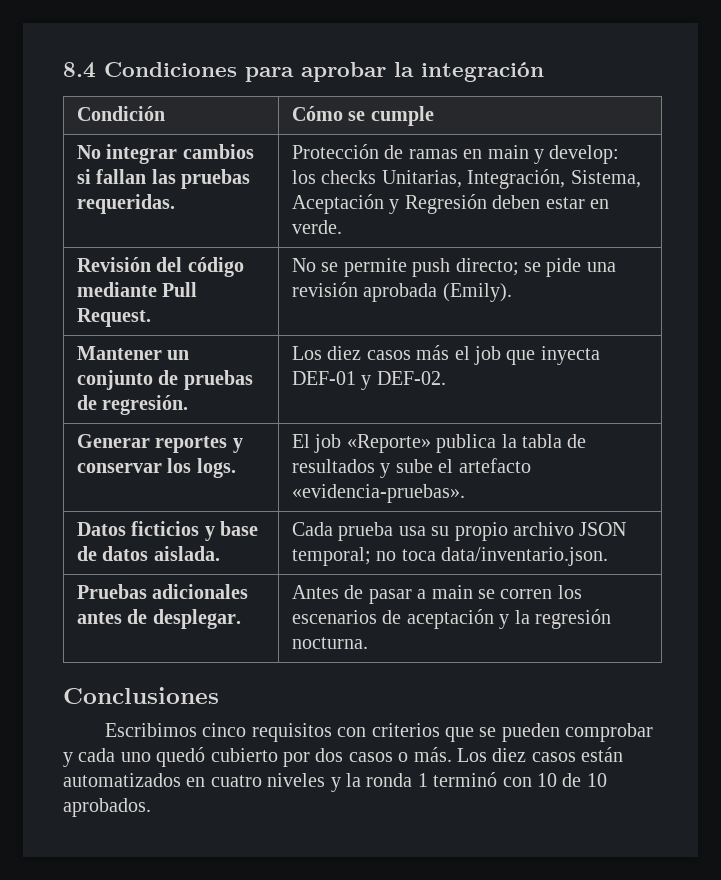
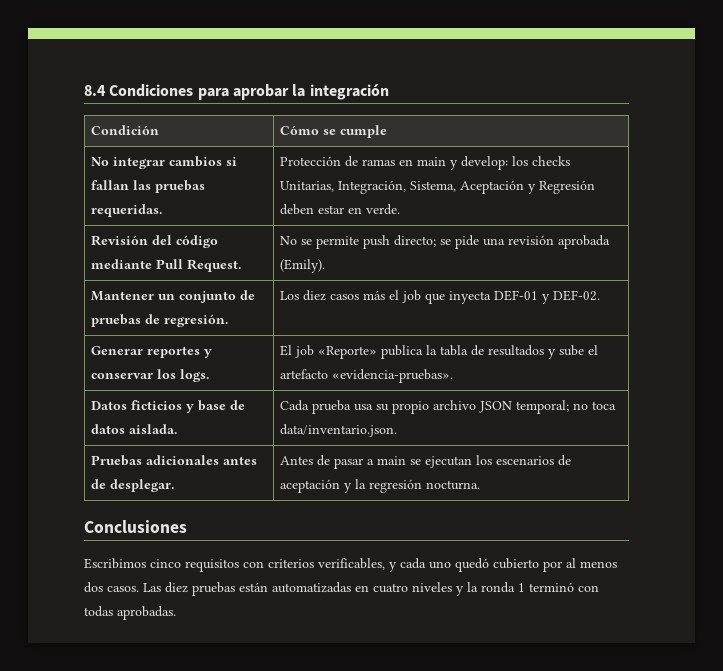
- Pruebas adicionales antes de desplegar. | Antes de pasar a main se corren los escenarios de aceptación y la regresión nocturna.
+ Pruebas adicionales antes de desplegar. | Antes de pasar a main se ejecutan los escenarios de aceptación y la regresión nocturna.
- Escribimos cinco requisitos con criterios que se pueden comprobar y cada uno quedó cubierto por dos casos o más. Los diez casos están automatizados en cuatro niveles y la ronda 1 terminó con 10 de 10 aprobados.
+ Escribimos cinco requisitos con criterios verificables, y cada uno quedó cubierto por al menos dos casos. Las diez pruebas están automatizadas en cuatro niveles y la ronda 1 terminó con todas aprobadas.

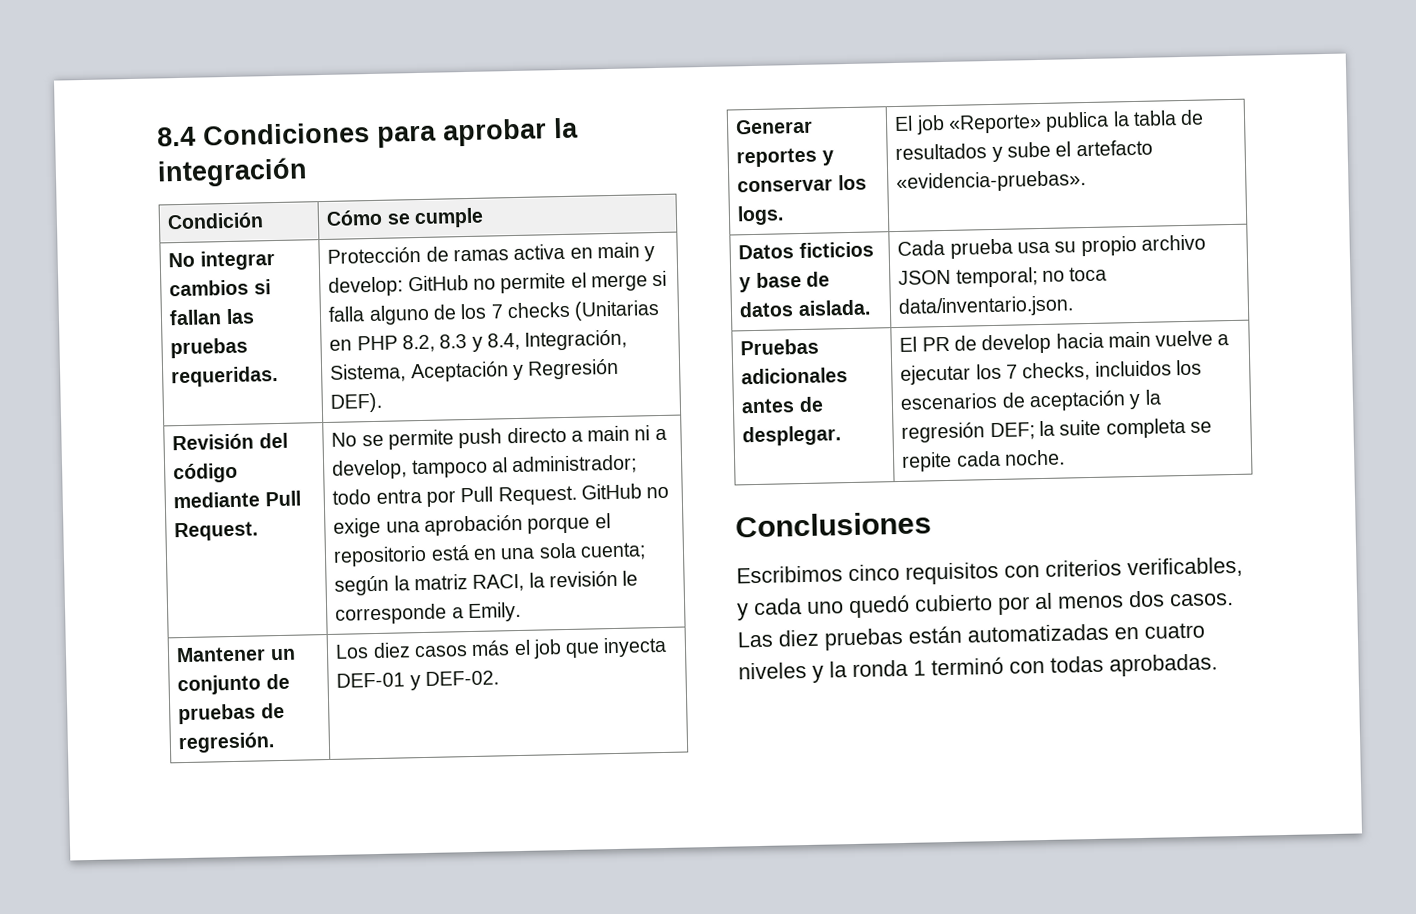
- Protección de ramas en main y develop: los checks Unitarias, Integración, Sistema, Aceptación y Regresión deben estar en verde.
+ Protección de ramas activa en main y develop: GitHub no permite el merge si falla alguno de los 7 checks (Unitarias en PHP 8.2, 8.3 y 8.4, Integración, Sistema, Aceptación y Regresión DEF).
- No se permite push directo; se pide una revisión aprobada (Emily).
+ No se permite push directo a main ni a develop, tampoco al administrador; todo entra por Pull Request. GitHub no exige una aprobación porque el repositorio está en una sola cuenta; según la matriz RACI, la revisión le corresponde a Emily.
- Pruebas adicionales antes de desplegar. | Antes de pasar a main se ejecutan los escenarios de aceptación y la regresión nocturna.
+ Pruebas adicionales antes de desplegar. | El PR de develop hacia main vuelve a ejecutar los 7 checks, incluidos los escenarios de aceptación y la regresión DEF; la suite completa se repite cada noche.

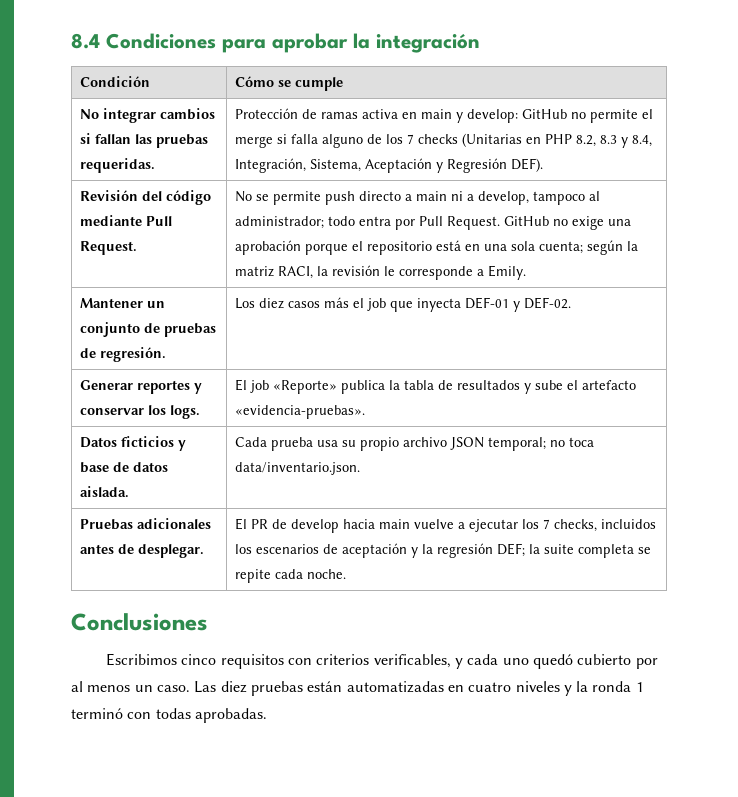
- Escribimos cinco requisitos con criterios verificables, y cada uno quedó cubierto por al menos dos casos.
+ Escribimos cinco requisitos con criterios verificables, y cada uno quedó cubierto por al menos un caso.

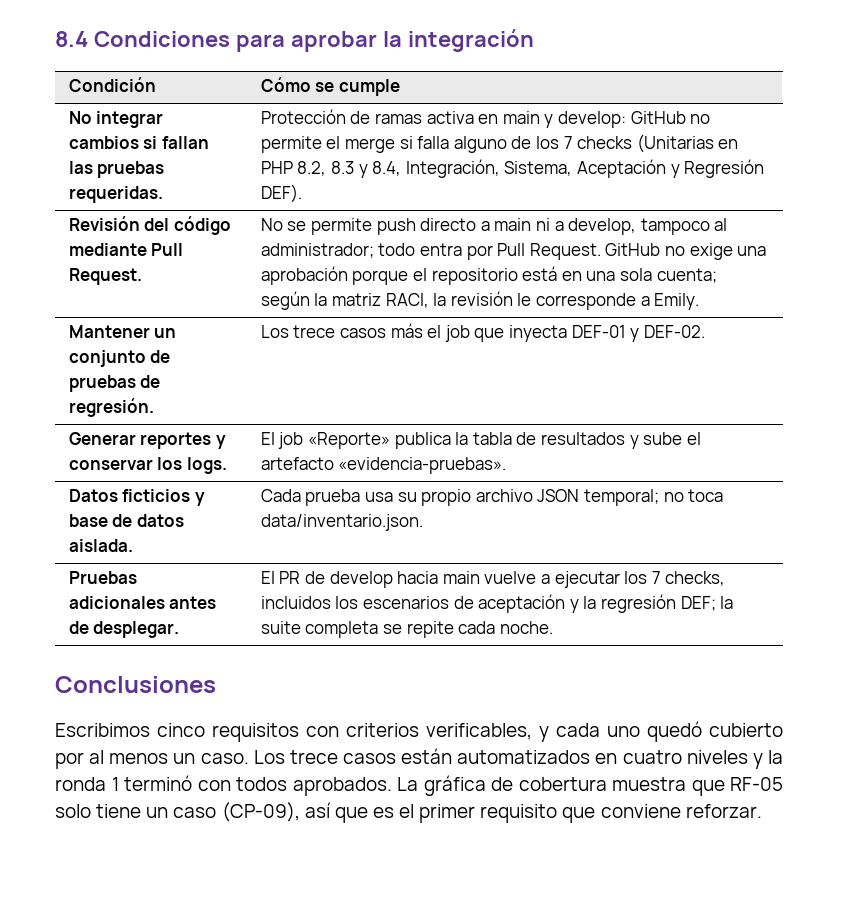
- Mantener un conjunto de pruebas de regresión. | Los diez casos más el job que inyecta DEF-01 y DEF-02.
+ Mantener un conjunto de pruebas de regresión. | Los trece casos más el job que inyecta DEF-01 y DEF-02.
- Las diez pruebas están automatizadas en cuatro niveles y la ronda 1 terminó con todas aprobadas.
+ Los trece casos están automatizados en cuatro niveles y la ronda 1 terminó con todos aprobados. La gráfica de cobertura muestra que RF-05 solo tiene un caso (CP-09), así que es el primer requisito que conviene reforzar.

